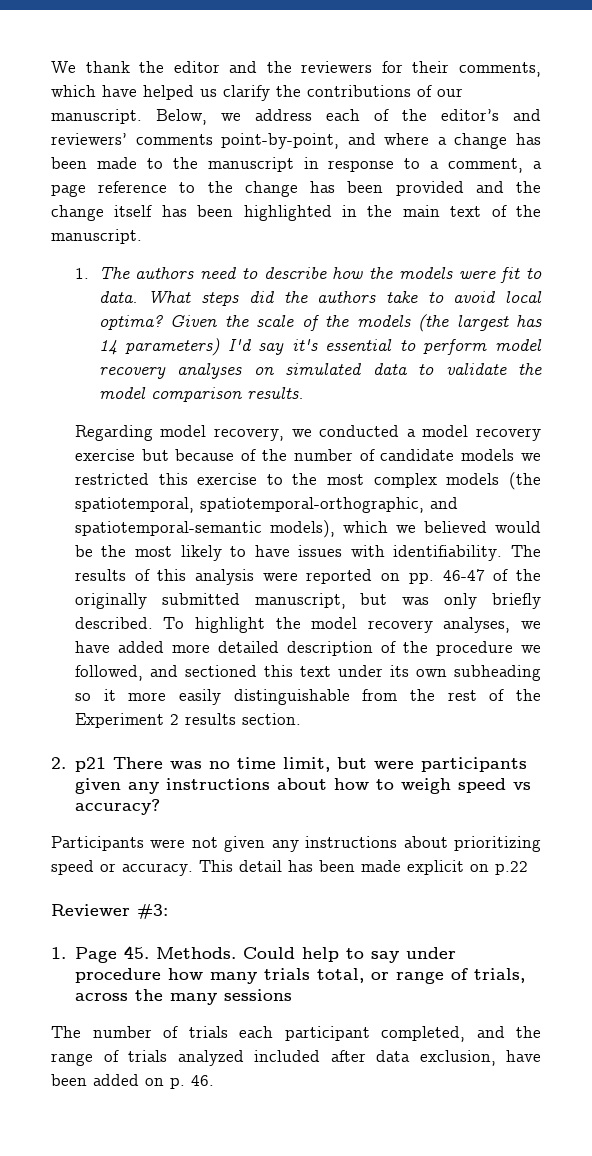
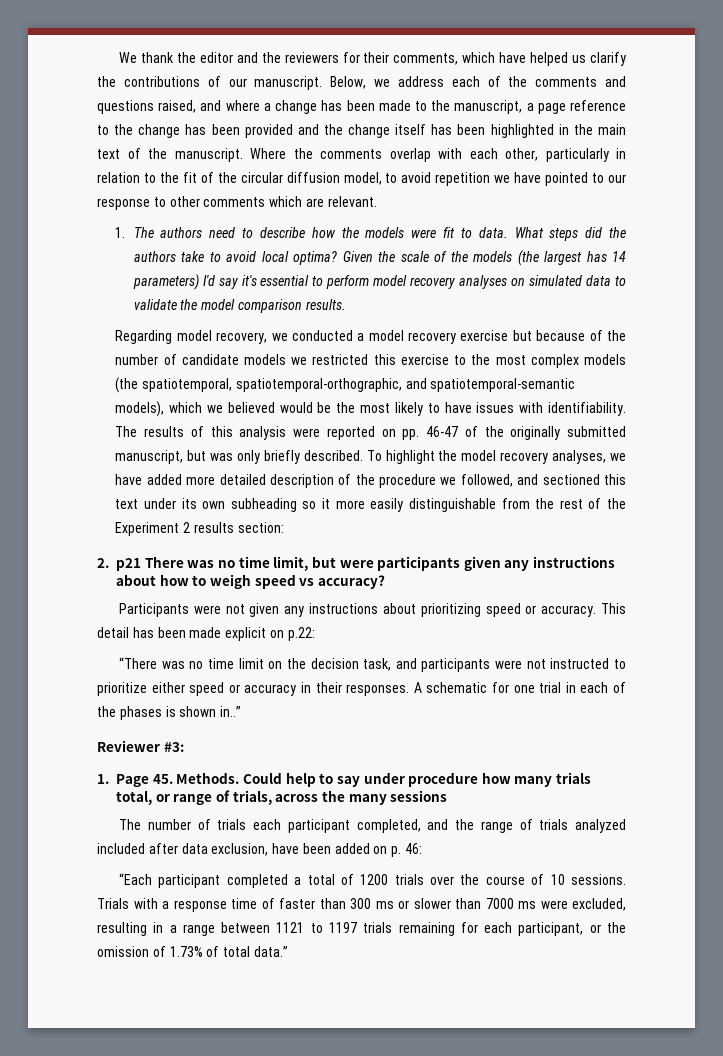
- Below, we address each of the editor’s and reviewers’ comments point-by-point, and where a change has been made to the manuscript in response to a comment, a page reference to the change has been provided and the change itself has been highlighted in the main text of the manuscript.
+ Below, we address each of the comments and questions raised, and where a change has been made to the manuscript, a page reference to the change has been provided and the change itself has been highlighted in the main text of the manuscript. Where the comments overlap with each other, particularly in relation to the fit of the circular diffusion model, to avoid repetition we have pointed to our response to other comments which are relevant.
- To highlight the model recovery analyses, we have added more detailed description of the procedure we followed, and sectioned this text under its own subheading so it more easily distinguishable from the rest of the Experiment 2 results section.
+ To highlight the model recovery analyses, we have added more detailed description of the procedure we followed, and sectioned this text under its own subheading so it more easily distinguishable from the rest of the Experiment 2 results section:
- This detail has been made explicit on p.22
+ This detail has been made explicit on p.22:
+ “There was no time limit on the decision task, and participants were not instructed to prioritize either speed or accuracy in their responses. A schematic for one trial in each of the phases is shown in..”
- The number of trials each participant completed, and the range of trials analyzed included after data exclusion, have been added on p. 46.
+ The number of trials each participant completed, and the range of trials analyzed included after data exclusion, have been added on p. 46:
+ “Each participant completed a total of 1200 trials over the course of 10 sessions. Trials with a response time of faster than 300 ms or slower than 7000 ms were excluded, resulting in a range between 1121 to 1197 trials remaining for each participant, or the omission of 1.73% of total data.”

